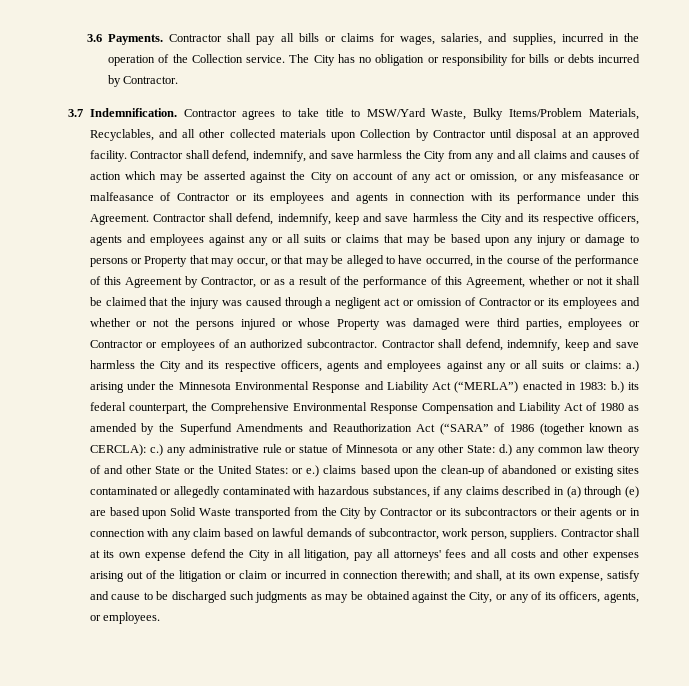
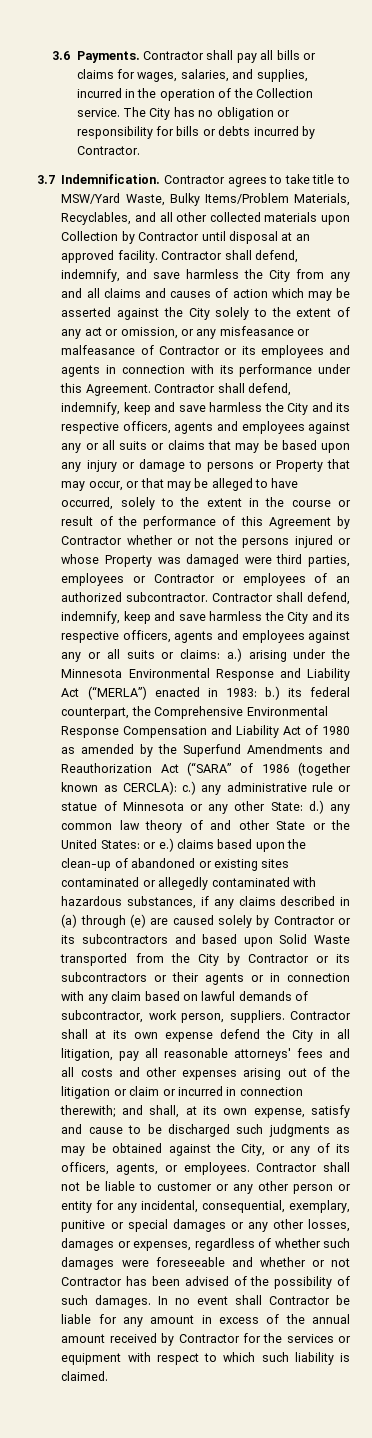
- Contractor shall defend, indemnify, and save harmless the City from any and all claims and causes of action which may be asserted against the City on account of any act or omission, or any misfeasance or malfeasance of Contractor or its employees and agents in connection with its performance under this Agreement.
+ Contractor shall defend, indemnify, and save harmless the City from any and all claims and causes of action which may be asserted against the City solely to the extent of any act or omission, or any misfeasance or malfeasance of Contractor or its employees and agents in connection with its performance under this Agreement.
- Contractor shall defend, indemnify, keep and save harmless the City and its respective officers, agents and employees against any or all suits or claims that may be based upon any injury or damage to persons or Property that may occur, or that may be alleged to have occurred, in the course of the performance of this Agreement by Contractor, or as a result of the performance of this Agreement, whether or not it shall be claimed that the injury was caused through a negligent act or omission of Contractor or its employees and whether or not the persons injured or whose Property was damaged were third parties, employees or Contractor or employees of an authorized subcontractor.
+ Contractor shall defend, indemnify, keep and save harmless the City and its respective officers, agents and employees against any or all suits or claims that may be based upon any injury or damage to persons or Property that may occur, or that may be alleged to have occurred, solely to the extent in the course or result of the performance of this Agreement by Contractor whether or not the persons injured or whose Property was damaged were third parties, employees or Contractor or employees of an authorized subcontractor.
- or e.) claims based upon the clean-up of abandoned or existing sites contaminated or allegedly contaminated with hazardous substances, if any claims described in (a) through (e) are based upon Solid Waste transported from the City by Contractor or its subcontractors or their agents or in connection with any claim based on lawful demands of subcontractor, work person, suppliers.
+ or e.) claims based upon the clean-up of abandoned or existing sites contaminated or allegedly contaminated with hazardous substances, if any claims described in (a) through (e) are caused solely by Contractor or its subcontractors and based upon Solid Waste transported from the City by Contractor or its subcontractors or their agents or in connection with any claim based on lawful demands of subcontractor, work person, suppliers.
- Contractor shall at its own expense defend the City in all litigation, pay all attorneys' fees and all costs and other expenses arising out of the litigation or claim or incurred in connection therewith;
+ Contractor shall at its own expense defend the City in all litigation, pay all reasonable attorneys' fees and all costs and other expenses arising out of the litigation or claim or incurred in connection therewith;
+ Contractor shall not be liable to customer or any other person or entity for any incidental, consequential, exemplary, punitive or special damages or any other losses, damages or expenses, regardless of whether such damages were foreseeable and whether or not Contractor has been advised of the possibility of such damages. In no event shall Contractor be liable for any amount in excess of the annual amount received by Contractor for the services or equipment with respect to which such liability is claimed.

